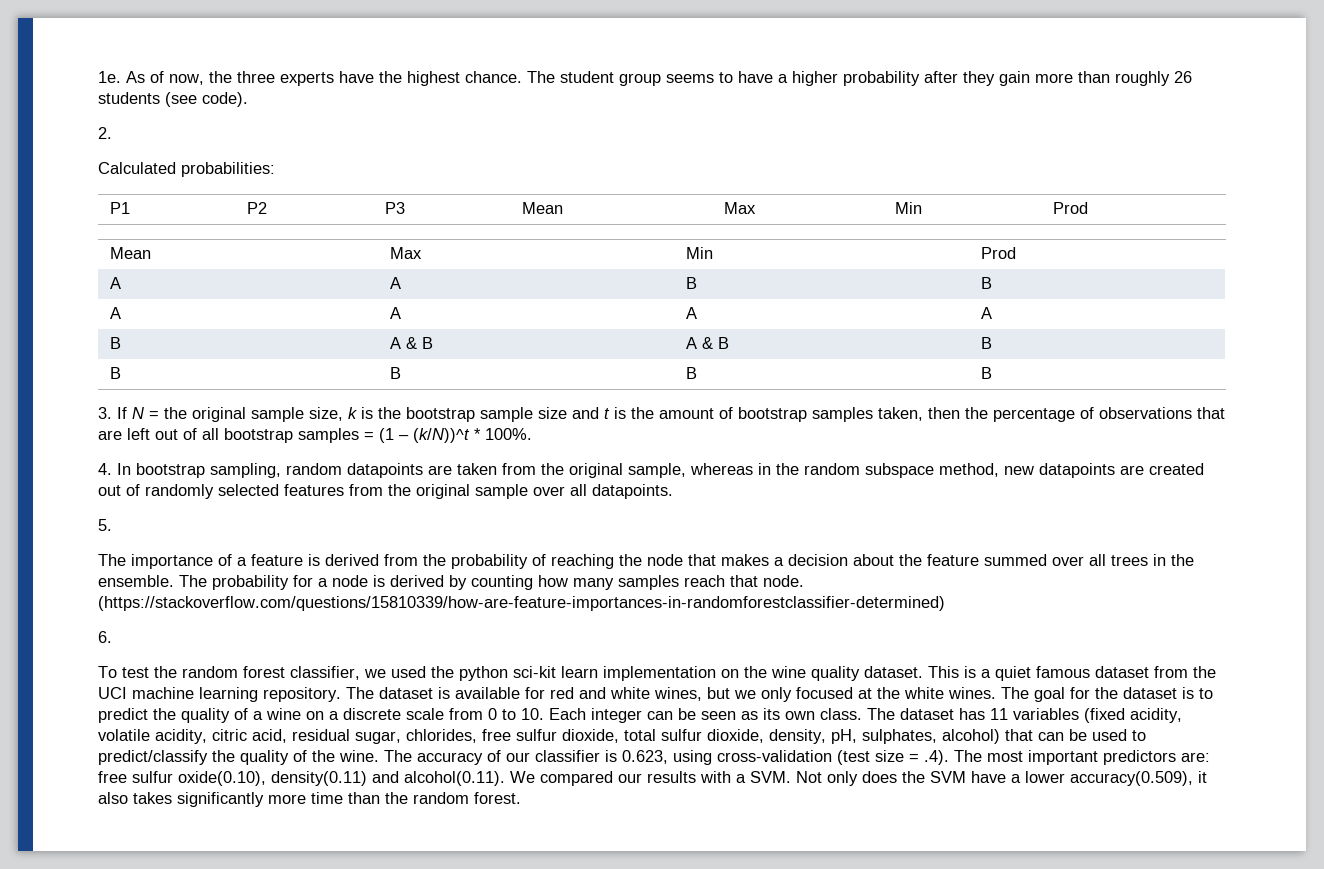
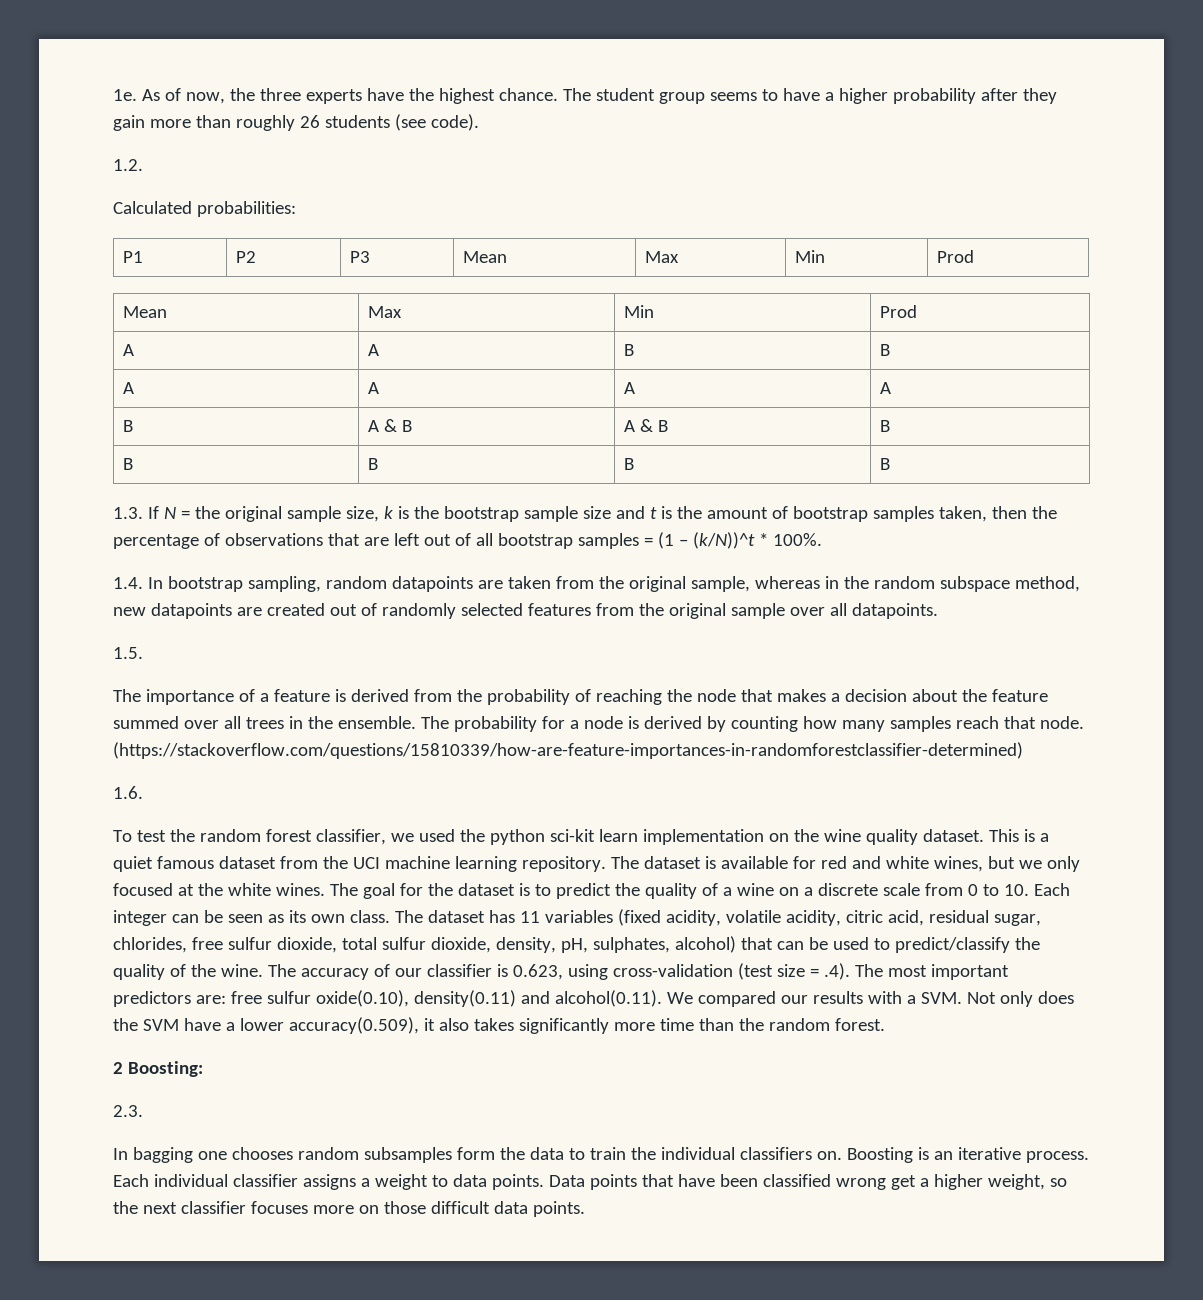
- 2.
+ 1.2.
- 3. If N = the original sample size, k is the bootstrap sample size and t is the amount of bootstrap samples taken, then the percentage of observations that are left out of all bootstrap samples = (1 – (k/N))^t * 100%.
+ 1.3. If N = the original sample size, k is the bootstrap sample size and t is the amount of bootstrap samples taken, then the percentage of observations that are left out of all bootstrap samples = (1 – (k/N))^t * 100%.
- 4. In bootstrap sampling, random datapoints are taken from the original sample, whereas in the random subspace method, new datapoints are created out of randomly selected features from the original sample over all datapoints.
+ 1.4. In bootstrap sampling, random datapoints are taken from the original sample, whereas in the random subspace method, new datapoints are created out of randomly selected features from the original sample over all datapoints.
- 5.
+ 1.5.
- 6.
+ 1.6.
+ 2 Boosting:
+ 2.3.
+ In bagging one chooses random subsamples form the data to train the individual classifiers on. Boosting is an iterative process. Each individual classifier assigns a weight to data points. Data points that have been classified wrong get a higher weight, so the next classifier focuses more on those difficult data points.

